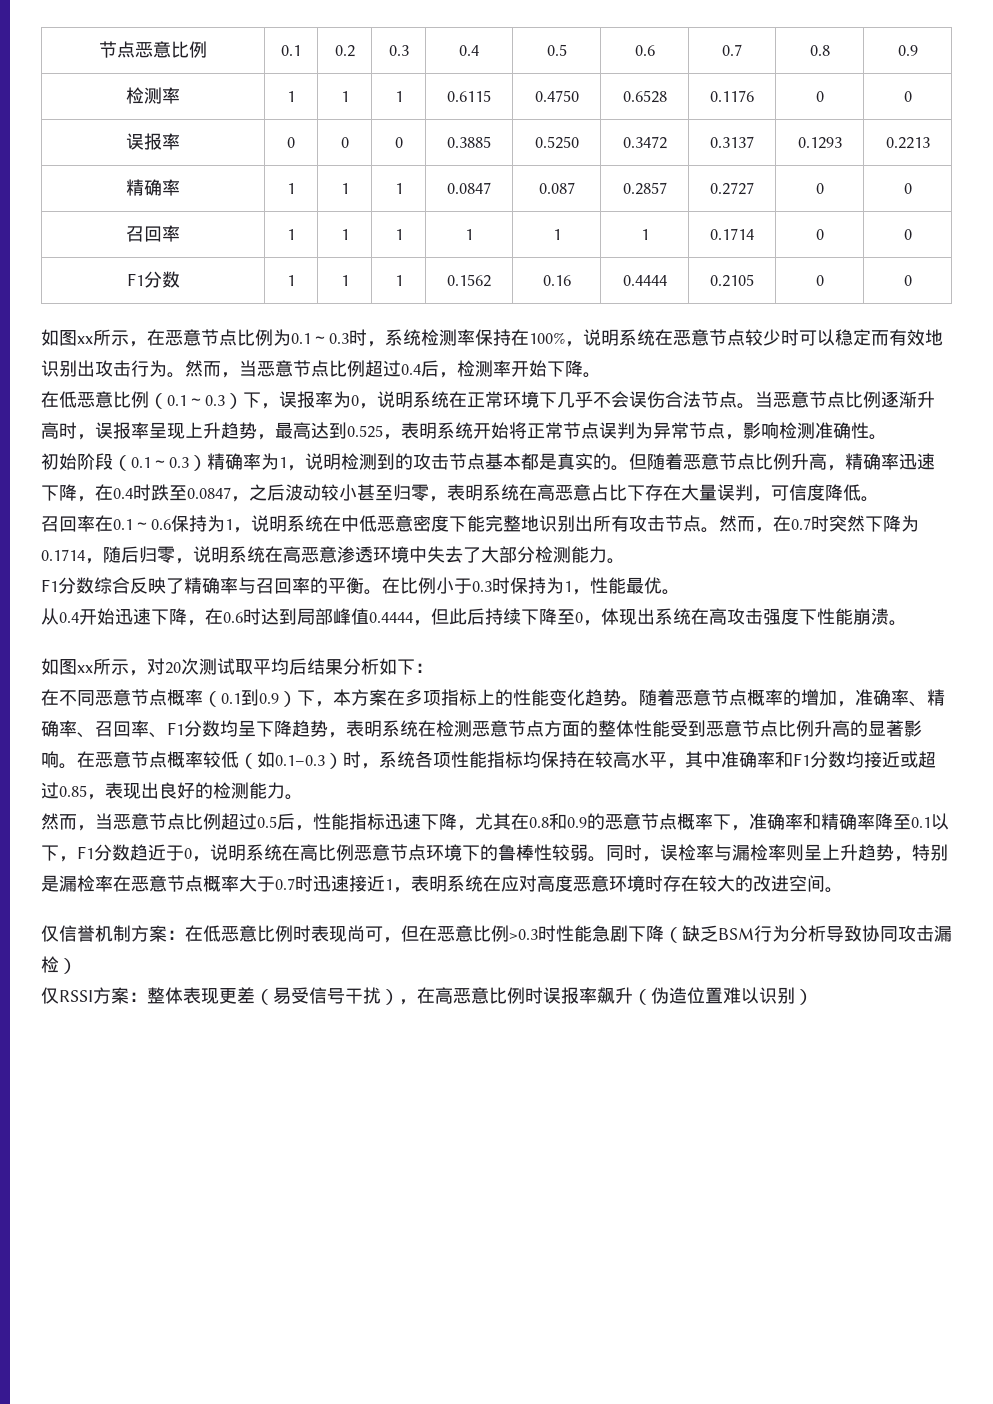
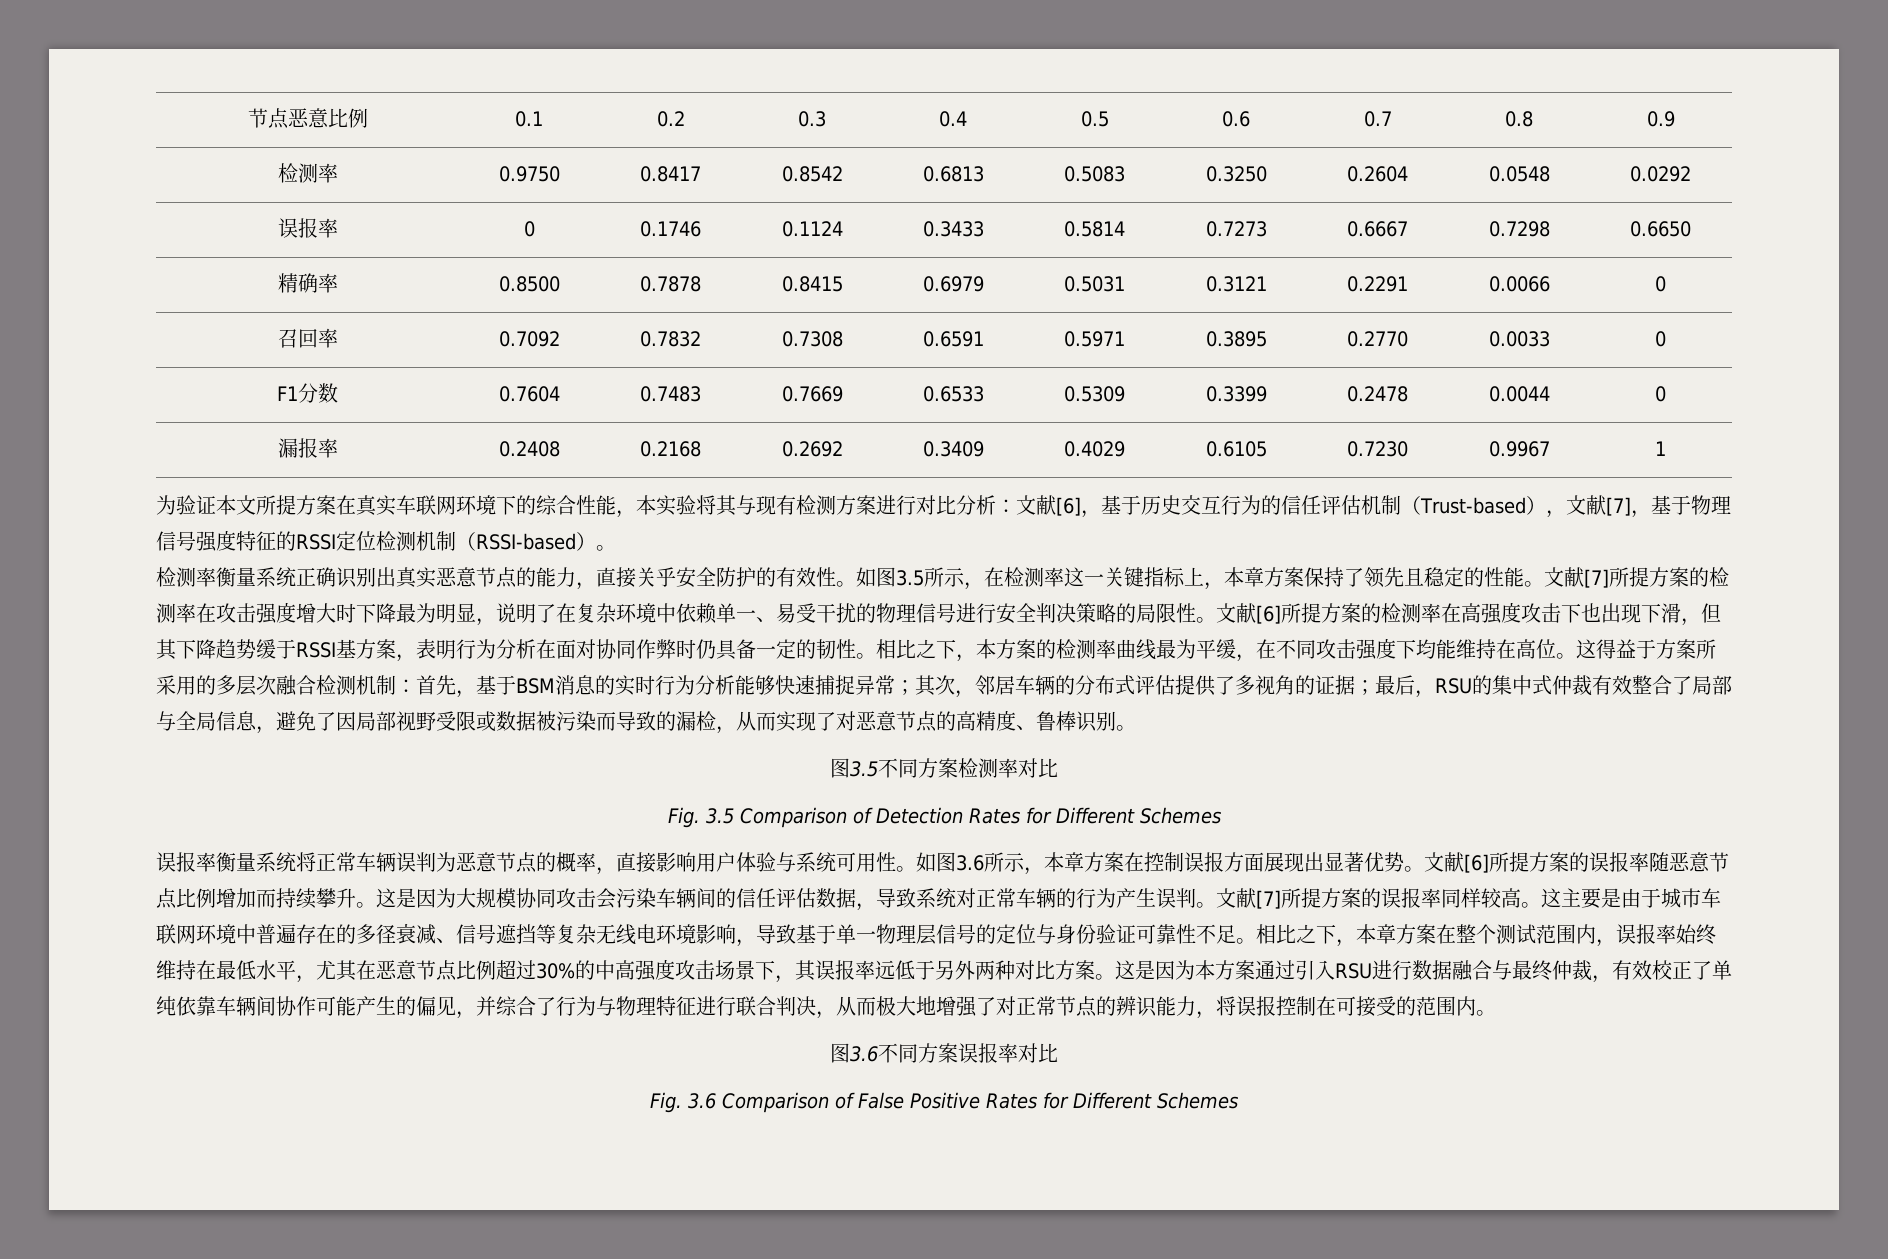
- 检测率 | 1 | 1 | 1 | 0.6115 | 0.4750 | 0.6528 | 0.1176 | 0 | 0
- 误报率 | 0 | 0 | 0 | 0.3885 | 0.5250 | 0.3472 | 0.3137 | 0.1293 | 0.2213
- 精确率 | 1 | 1 | 1 | 0.0847 | 0.087 | 0.2857 | 0.2727 | 0 | 0
- 召回率 | 1 | 1 | 1 | 1 | 1 | 1 | 0.1714 | 0 | 0
- F1分数 | 1 | 1 | 1 | 0.1562 | 0.16 | 0.4444 | 0.2105 | 0 | 0
- 如图xx所示，在恶意节点比例为0.1～0.3时，系统检测率保持在100%，说明系统在恶意节点较少时可以稳定而有效地识别出攻击行为。然而，当恶意节点比例超过0.4后，检测率开始下降。
- 在低恶意比例（0.1～0.3）下，误报率为0，说明系统在正常环境下几乎不会误伤合法节点。当恶意节点比例逐渐升高时，误报率呈现上升趋势，最高达到0.525，表明系统开始将正常节点误判为异常节点，影响检测准确性。
- 初始阶段（0.1～0.3）精确率为1，说明检测到的攻击节点基本都是真实的。但随着恶意节点比例升高，精确率迅速下降，在0.4时跌至0.0847，之后波动较小甚至归零，表明系统在高恶意占比下存在大量误判，可信度降低。
- 召回率在0.1～0.6保持为1，说明系统在中低恶意密度下能完整地识别出所有攻击节点。然而，在0.7时突然下降为0.1714，随后归零，说明系统在高恶意渗透环境中失去了大部分检测能力。
- F1分数综合反映了精确率与召回率的平衡。在比例小于0.3时保持为1，性能最优。
- 从0.4开始迅速下降，在0.6时达到局部峰值0.4444，但此后持续下降至0，体现出系统在高攻击强度下性能崩溃。
- 如图xx所示，对20次测试取平均后结果分析如下：
- 在不同恶意节点概率（0.1到0.9）下，本方案在多项指标上的性能变化趋势。随着恶意节点概率的增加，准确率、精确率、召回率、F1分数均呈下降趋势，表明系统在检测恶意节点方面的整体性能受到恶意节点比例升高的显著影响。在恶意节点概率较低（如0.1–0.3）时，系统各项性能指标均保持在较高水平，其中准确率和F1分数均接近或超过0.85，表现出良好的检测能力。
- 然而，当恶意节点比例超过0.5后，性能指标迅速下降，尤其在0.8和0.9的恶意节点概率下，准确率和精确率降至0.1以下，F1分数趋近于0，说明系统在高比例恶意节点环境下的鲁棒性较弱。同时，误检率与漏检率则呈上升趋势，特别是漏检率在恶意节点概率大于0.7时迅速接近1，表明系统在应对高度恶意环境时存在较大的改进空间。
- 仅信誉机制方案：在低恶意比例时表现尚可，但在恶意比例>0.3时性能急剧下降（缺乏BSM行为分析导致协同攻击漏检）
- 仅RSSI方案：整体表现更差（易受信号干扰），在高恶意比例时误报率飙升（伪造位置难以识别）
+ 检测率 | 0.9750 | 0.8417 | 0.8542 | 0.6813 | 0.5083 | 0.3250 | 0.2604 | 0.0548 | 0.0292
+ 误报率 | 0 | 0.1746 | 0.1124 | 0.3433 | 0.5814 | 0.7273 | 0.6667 | 0.7298 | 0.6650
+ 精确率 | 0.8500 | 0.7878 | 0.8415 | 0.6979 | 0.5031 | 0.3121 | 0.2291 | 0.0066 | 0
+ 召回率 | 0.7092 | 0.7832 | 0.7308 | 0.6591 | 0.5971 | 0.3895 | 0.2770 | 0.0033 | 0
+ F1分数 | 0.7604 | 0.7483 | 0.7669 | 0.6533 | 0.5309 | 0.3399 | 0.2478 | 0.0044 | 0
+ 漏报率 | 0.2408 | 0.2168 | 0.2692 | 0.3409 | 0.4029 | 0.6105 | 0.7230 | 0.9967 | 1
+ 为验证本文所提方案在真实车联网环境下的综合性能，本实验将其与现有检测方案进行对比分析：文献[6]，基于历史交互行为的信任评估机制（Trust-based），文献[7]，基于物理信号强度特征的RSSI定位检测机制（RSSI-based）。
+ 检测率衡量系统正确识别出真实恶意节点的能力，直接关乎安全防护的有效性。如图3.5所示，在检测率这一关键指标上，本章方案保持了领先且稳定的性能。文献[7]所提方案的检测率在攻击强度增大时下降最为明显，说明了在复杂环境中依赖单一、易受干扰的物理信号进行安全判决策略的局限性。文献[6]所提方案的检测率在高强度攻击下也出现下滑，但其下降趋势缓于RSSI基方案，表明行为分析在面对协同作弊时仍具备一定的韧性。相比之下，本方案的检测率曲线最为平缓，在不同攻击强度下均能维持在高位。这得益于方案所采用的多层次融合检测机制：首先，基于BSM消息的实时行为分析能够快速捕捉异常；其次，邻居车辆的分布式评估提供了多视角的证据；最后，RSU的集中式仲裁有效整合了局部与全局信息，避免了因局部视野受限或数据被污染而导致的漏检，从而实现了对恶意节点的高精度、鲁棒识别。
+ 图3.5不同方案检测率对比
+ Fig. 3.5 Comparison of Detection Rates for Different Schemes
+ 误报率衡量系统将正常车辆误判为恶意节点的概率，直接影响用户体验与系统可用性。如图3.6所示，本章方案在控制误报方面展现出显著优势。文献[6]所提方案的误报率随恶意节点比例增加而持续攀升。这是因为大规模协同攻击会污染车辆间的信任评估数据，导致系统对正常车辆的行为产生误判。文献[7]所提方案的误报率同样较高。这主要是由于城市车联网环境中普遍存在的多径衰减、信号遮挡等复杂无线电环境影响，导致基于单一物理层信号的定位与身份验证可靠性不足。相比之下，本章方案在整个测试范围内，误报率始终维持在最低水平，尤其在恶意节点比例超过30%的中高强度攻击场景下，其误报率远低于另外两种对比方案。这是因为本方案通过引入RSU进行数据融合与最终仲裁，有效校正了单纯依靠车辆间协作可能产生的偏见，并综合了行为与物理特征进行联合判决，从而极大地增强了对正常节点的辨识能力，将误报控制在可接受的范围内。
+ 图3.6不同方案误报率对比
+ Fig. 3.6 Comparison of False Positive Rates for Different Schemes

